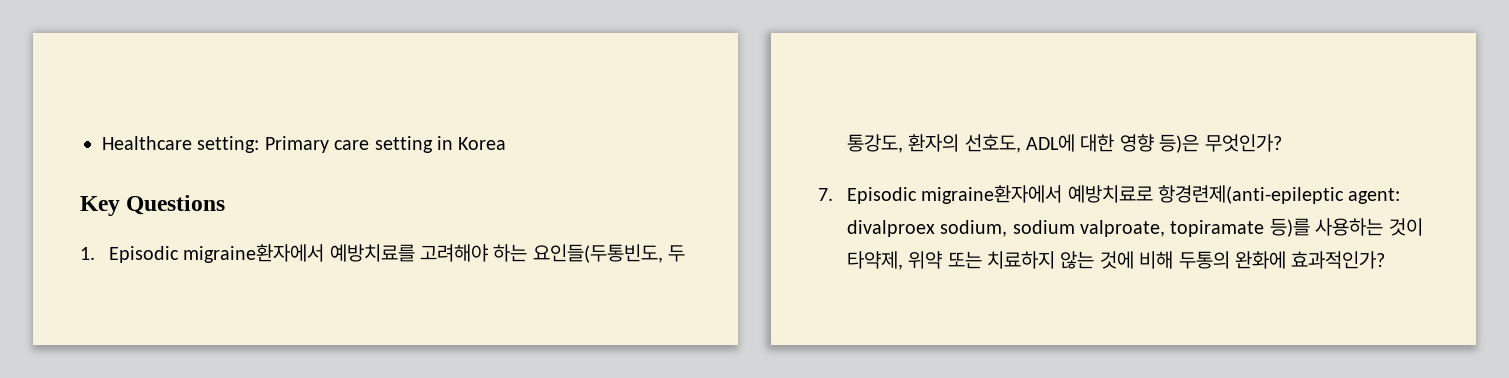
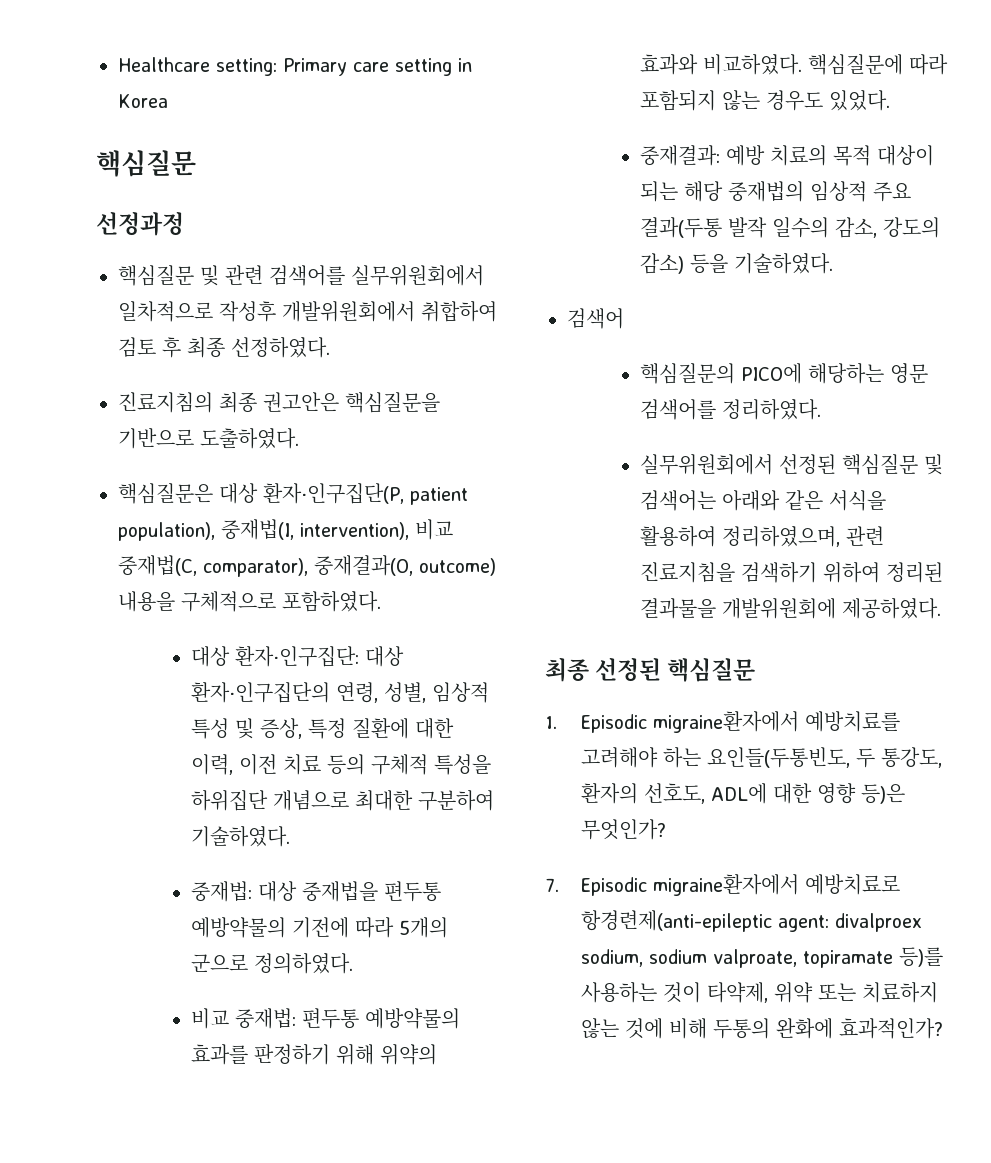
  Healthcare setting: Primary care setting in Korea
- Key Questions
+ 핵심질문
+ 선정과정
+ 핵심질문 및 관련 검색어를 실무위원회에서 일차적으로 작성후 개발위원회에서 취합하여 검토 후 최종 선정하였다.
+ 진료지침의 최종 권고안은 핵심질문을 기반으로 도출하였다.
+ 핵심질문은 대상 환자·인구집단(P, patient population), 중재법(I, intervention), 비교 중재법(C, comparator), 중재결과(O, outcome) 내용을 구체적으로 포함하였다.
+ 대상 환자·인구집단: 대상 환자·인구집단의 연령, 성별, 임상적 특성 및 증상, 특정 질환에 대한 이력, 이전 치료 등의 구체적 특성을 하위집단 개념으로 최대한 구분하여 기술하였다.
+ 중재법: 대상 중재법을 편두통 예방약물의 기전에 따라 5개의 군으로 정의하였다.
+ 비교 중재법: 편두통 예방약물의 효과를 판정하기 위해 위약의 효과와 비교하였다. 핵심질문에 따라 포함되지 않는 경우도 있었다.
+ 중재결과: 예방 치료의 목적 대상이 되는 해당 중재법의 임상적 주요 결과(두통 발작 일수의 감소, 강도의 감소) 등을 기술하였다.
+ 검색어
+ 핵심질문의 PICO에 해당하는 영문 검색어를 정리하였다.
+ 실무위원회에서 선정된 핵심질문 및 검색어는 아래와 같은 서식을 활용하여 정리하였으며, 관련 진료지침을 검색하기 위하여 정리된 결과물을 개발위원회에 제공하였다.
+ 최종 선정된 핵심질문

